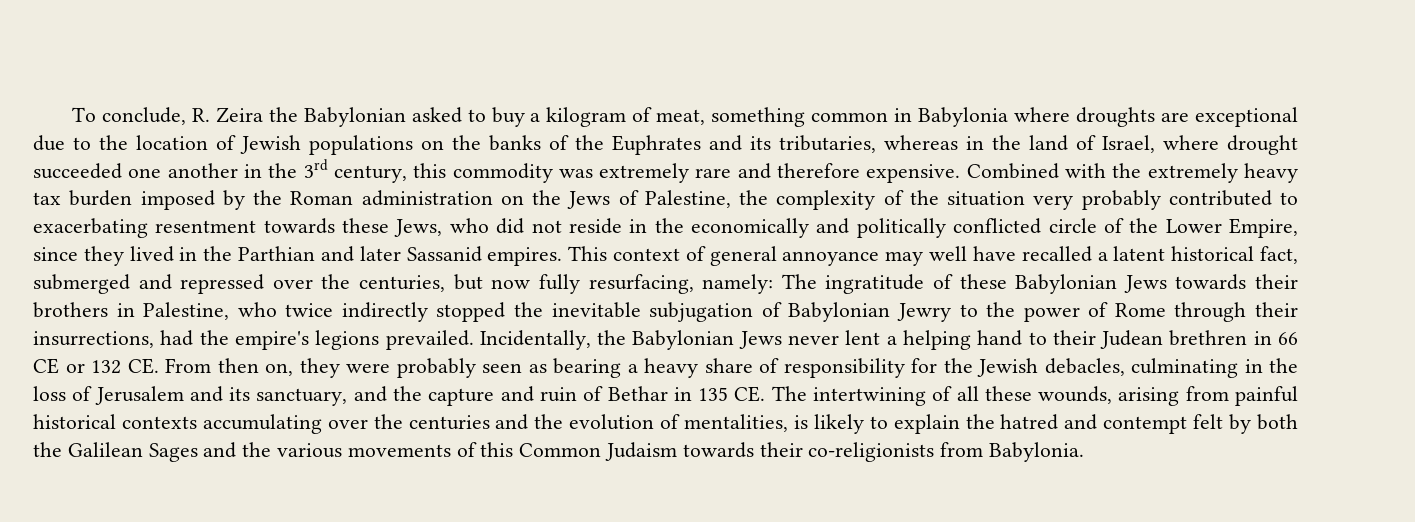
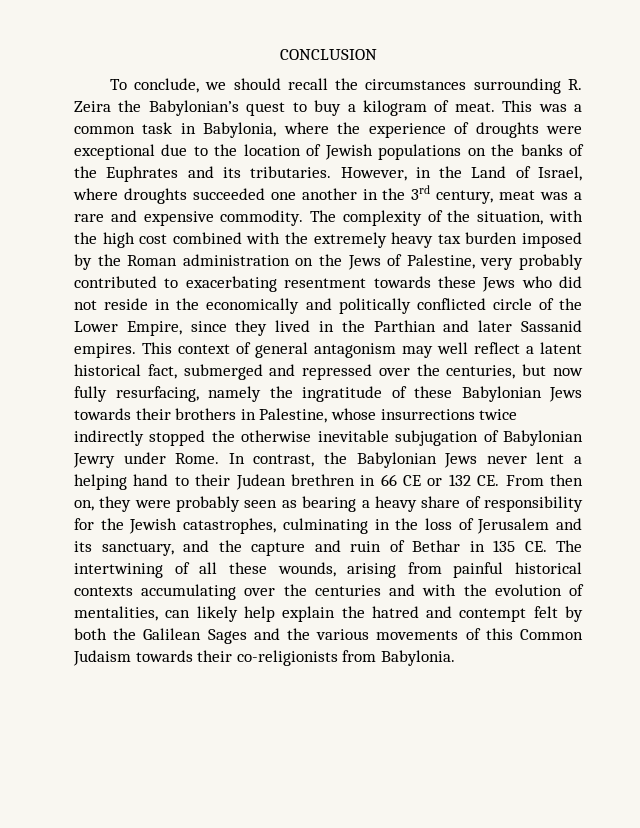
+ CONCLUSION
- To conclude, R. Zeira the Babylonian asked to buy a kilogram of meat, something common in Babylonia where droughts are exceptional due to the location of Jewish populations on the banks of the Euphrates and its tributaries, whereas in the land of Israel, where drought succeeded one another in the 3rd century, this commodity was extremely rare and therefore expensive. Combined with the extremely heavy tax burden imposed by the Roman administration on the Jews of Palestine, the complexity of the situation very probably contributed to exacerbating resentment towards these Jews, who did not reside in the economically and politically conflicted circle of the Lower Empire, since they lived in the Parthian and later Sassanid empires.
+ To conclude, we should recall the circumstances surrounding R. Zeira the Babylonian’s quest to buy a kilogram of meat. This was a common task in Babylonia, where the experience of droughts were exceptional due to the location of Jewish populations on the banks of the Euphrates and its tributaries. However, in the Land of Israel, where droughts succeeded one another in the 3rd century, meat was a rare and expensive commodity. The complexity of the situation, with the high cost combined with the extremely heavy tax burden imposed by the Roman administration on the Jews of Palestine, very probably contributed to exacerbating resentment towards these Jews who did not reside in the economically and politically conflicted circle of the Lower Empire, since they lived in the Parthian and later Sassanid empires.
- This context of general annoyance may well have recalled a latent historical fact, submerged and repressed over the centuries, but now fully resurfacing, namely: The ingratitude of these Babylonian Jews towards their brothers in Palestine, who twice indirectly stopped the inevitable subjugation of Babylonian Jewry to the power of Rome through their insurrections, had the empire's legions prevailed. Incidentally, the Babylonian Jews never lent a helping hand to their Judean brethren in 66 CE or 132 CE. From then on, they were probably seen as bearing a heavy share of responsibility for the Jewish debacles, culminating in the loss of Jerusalem and its sanctuary, and the capture and ruin of Bethar in 135 CE. The intertwining of all these wounds, arising from painful historical contexts accumulating over the centuries and the evolution of mentalities, is likely to explain the hatred and contempt felt by both the Galilean Sages and the various movements of this Common Judaism towards their co-religionists from Babylonia.
+ This context of general antagonism may well reflect a latent historical fact, submerged and repressed over the centuries, but now fully resurfacing, namely the ingratitude of these Babylonian Jews towards their brothers in Palestine, whose insurrections twice indirectly stopped the otherwise inevitable subjugation of Babylonian Jewry under Rome. In contrast, the Babylonian Jews never lent a helping hand to their Judean brethren in 66 CE or 132 CE. From then on, they were probably seen as bearing a heavy share of responsibility for the Jewish catastrophes, culminating in the loss of Jerusalem and its sanctuary, and the capture and ruin of Bethar in 135 CE. The intertwining of all these wounds, arising from painful historical contexts accumulating over the centuries and with the evolution of mentalities, can likely help explain the hatred and contempt felt by both the Galilean Sages and the various movements of this Common Judaism towards their co-religionists from Babylonia.

